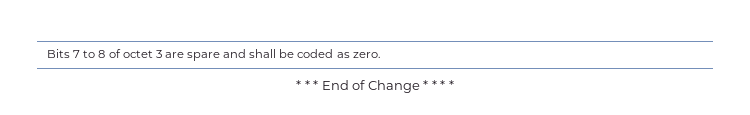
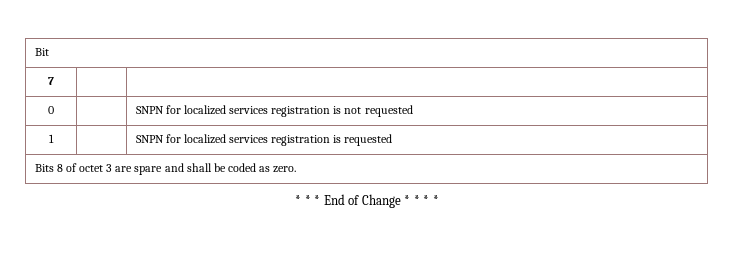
- Bits 7 to 8 of octet 3 are spare and shall be coded as zero.
+ Bit
+ 7 | |
+ 0 | | SNPN for localized services registration is not requested
+ 1 | | SNPN for localized services registration is requested
+ Bits 8 of octet 3 are spare and shall be coded as zero.

